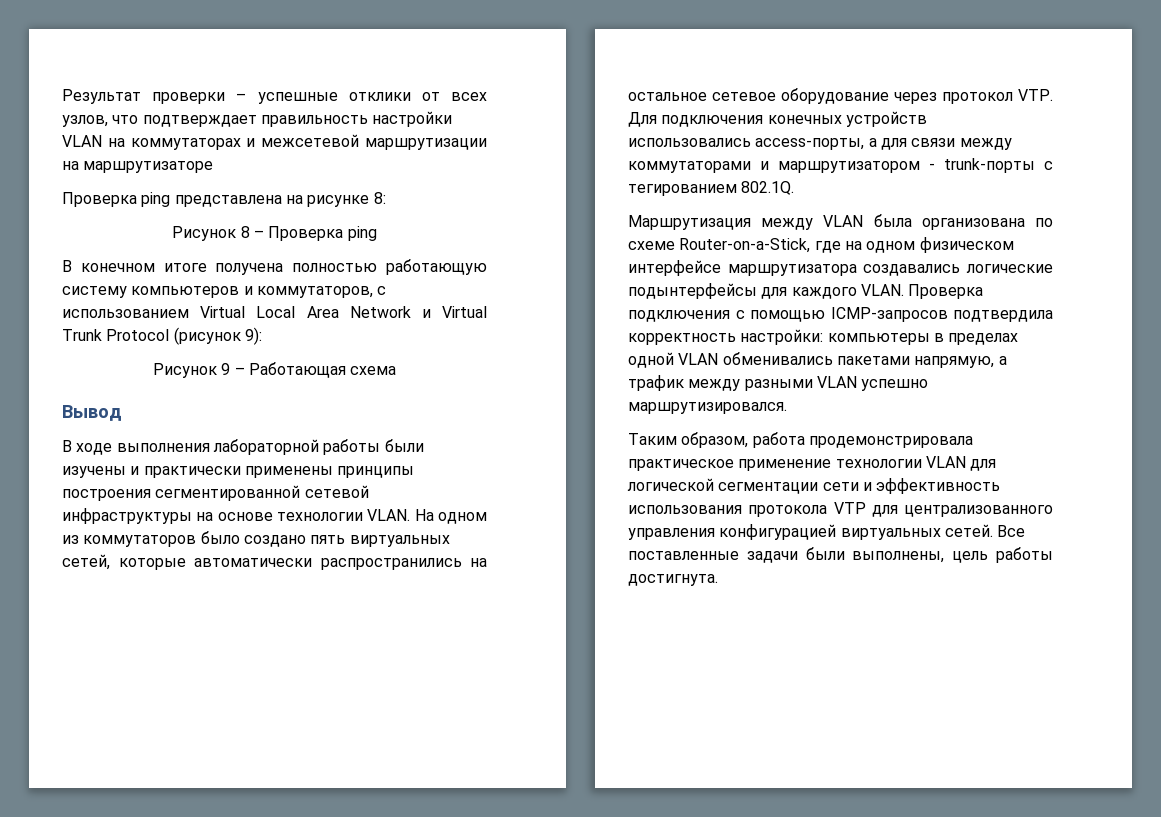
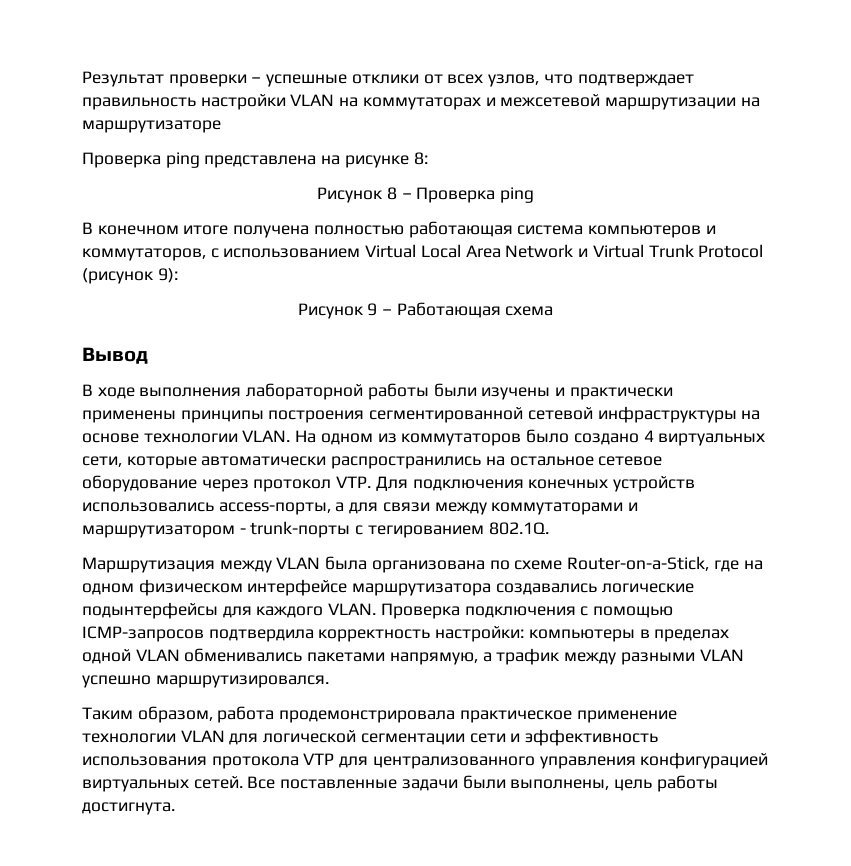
- В конечном итоге получена полностью работающую систему компьютеров и коммутаторов, с использованием Virtual Local Area Network и Virtual Trunk Protocol (рисунок 9):
+ В конечном итоге получена полностью работающая система компьютеров и коммутаторов, с использованием Virtual Local Area Network и Virtual Trunk Protocol (рисунок 9):
- На одном из коммутаторов было создано пять виртуальных сетей, которые автоматически распространились на остальное сетевое оборудование через протокол VTP. Для подключения конечных устройств использовались access-порты, а для связи между коммутаторами и маршрутизатором - trunk-порты с тегированием 802.1Q.
+ На одном из коммутаторов было создано 4 виртуальных сети, которые автоматически распространились на остальное сетевое оборудование через протокол VTP. Для подключения конечных устройств использовались access-порты, а для связи между коммутаторами и маршрутизатором - trunk-порты с тегированием 802.1Q.

